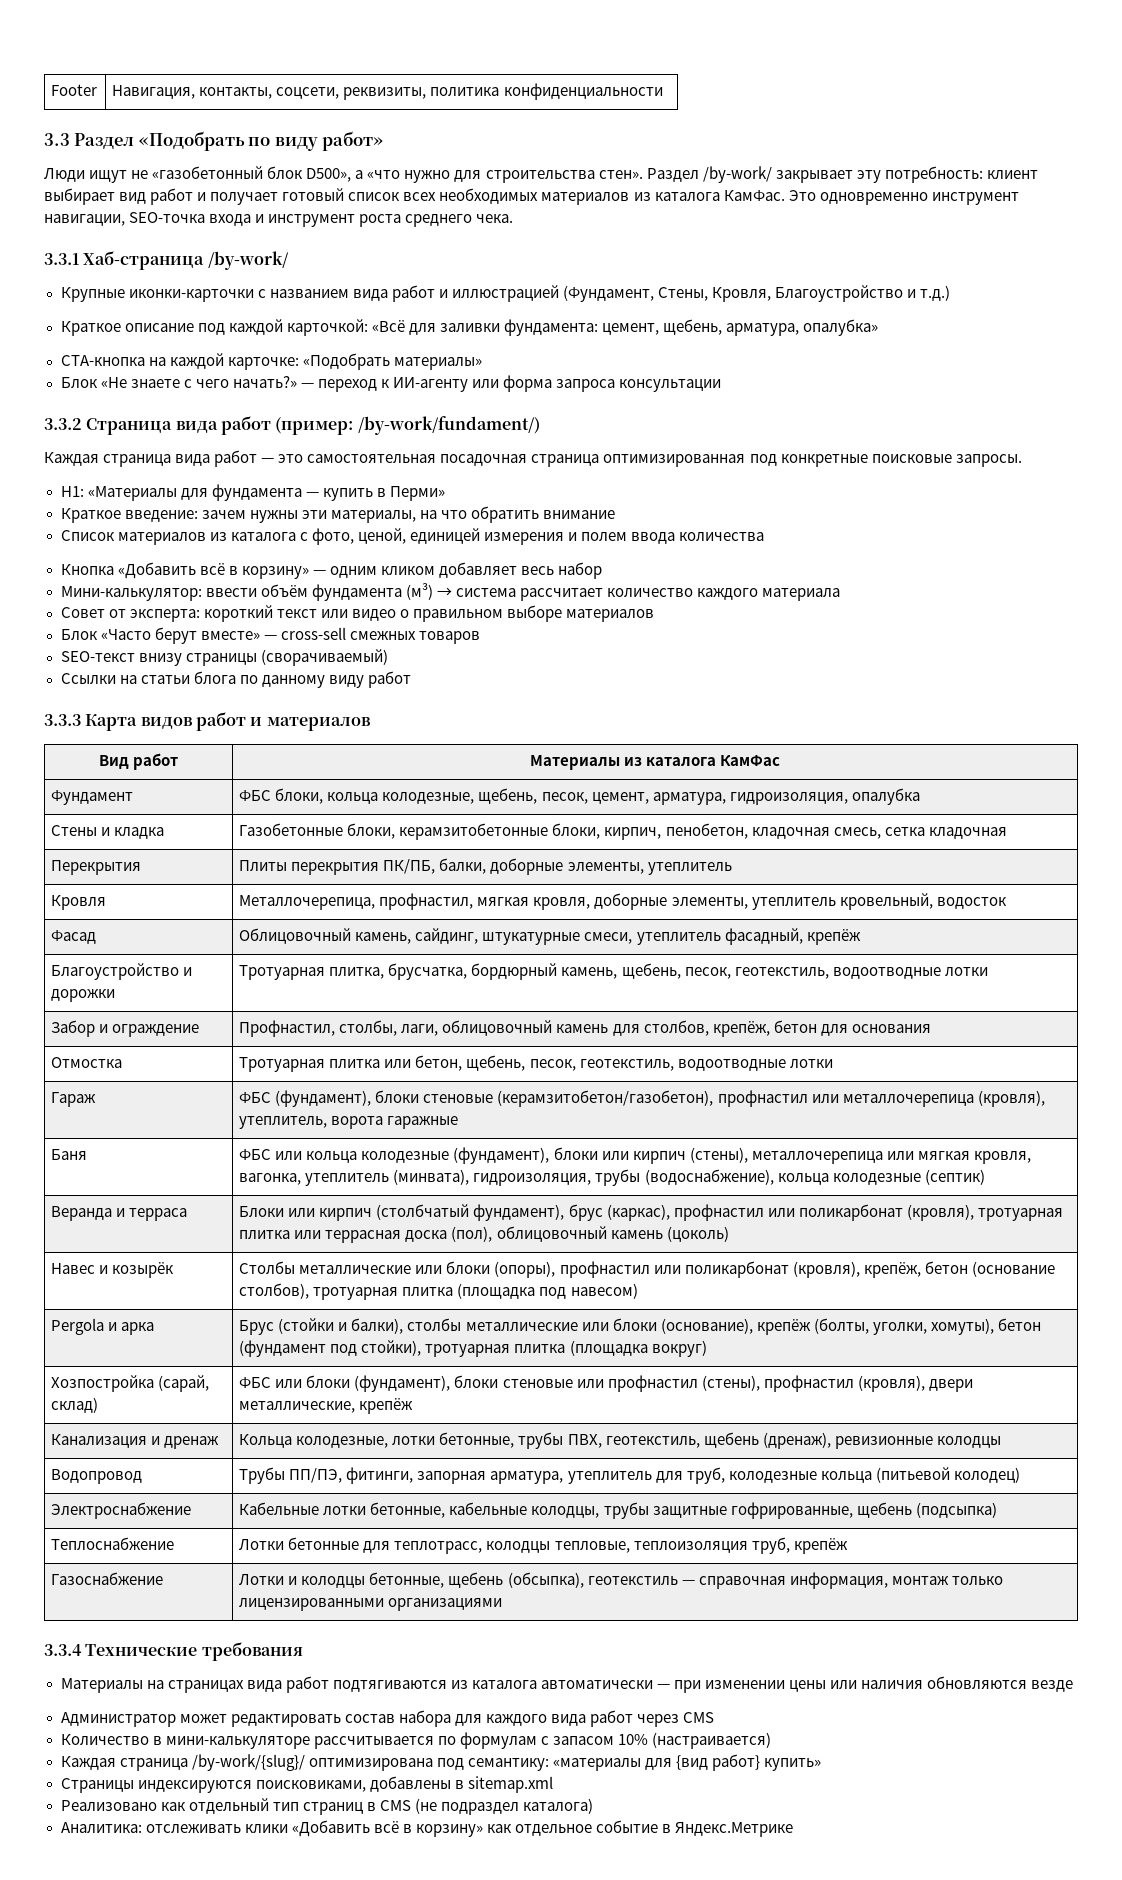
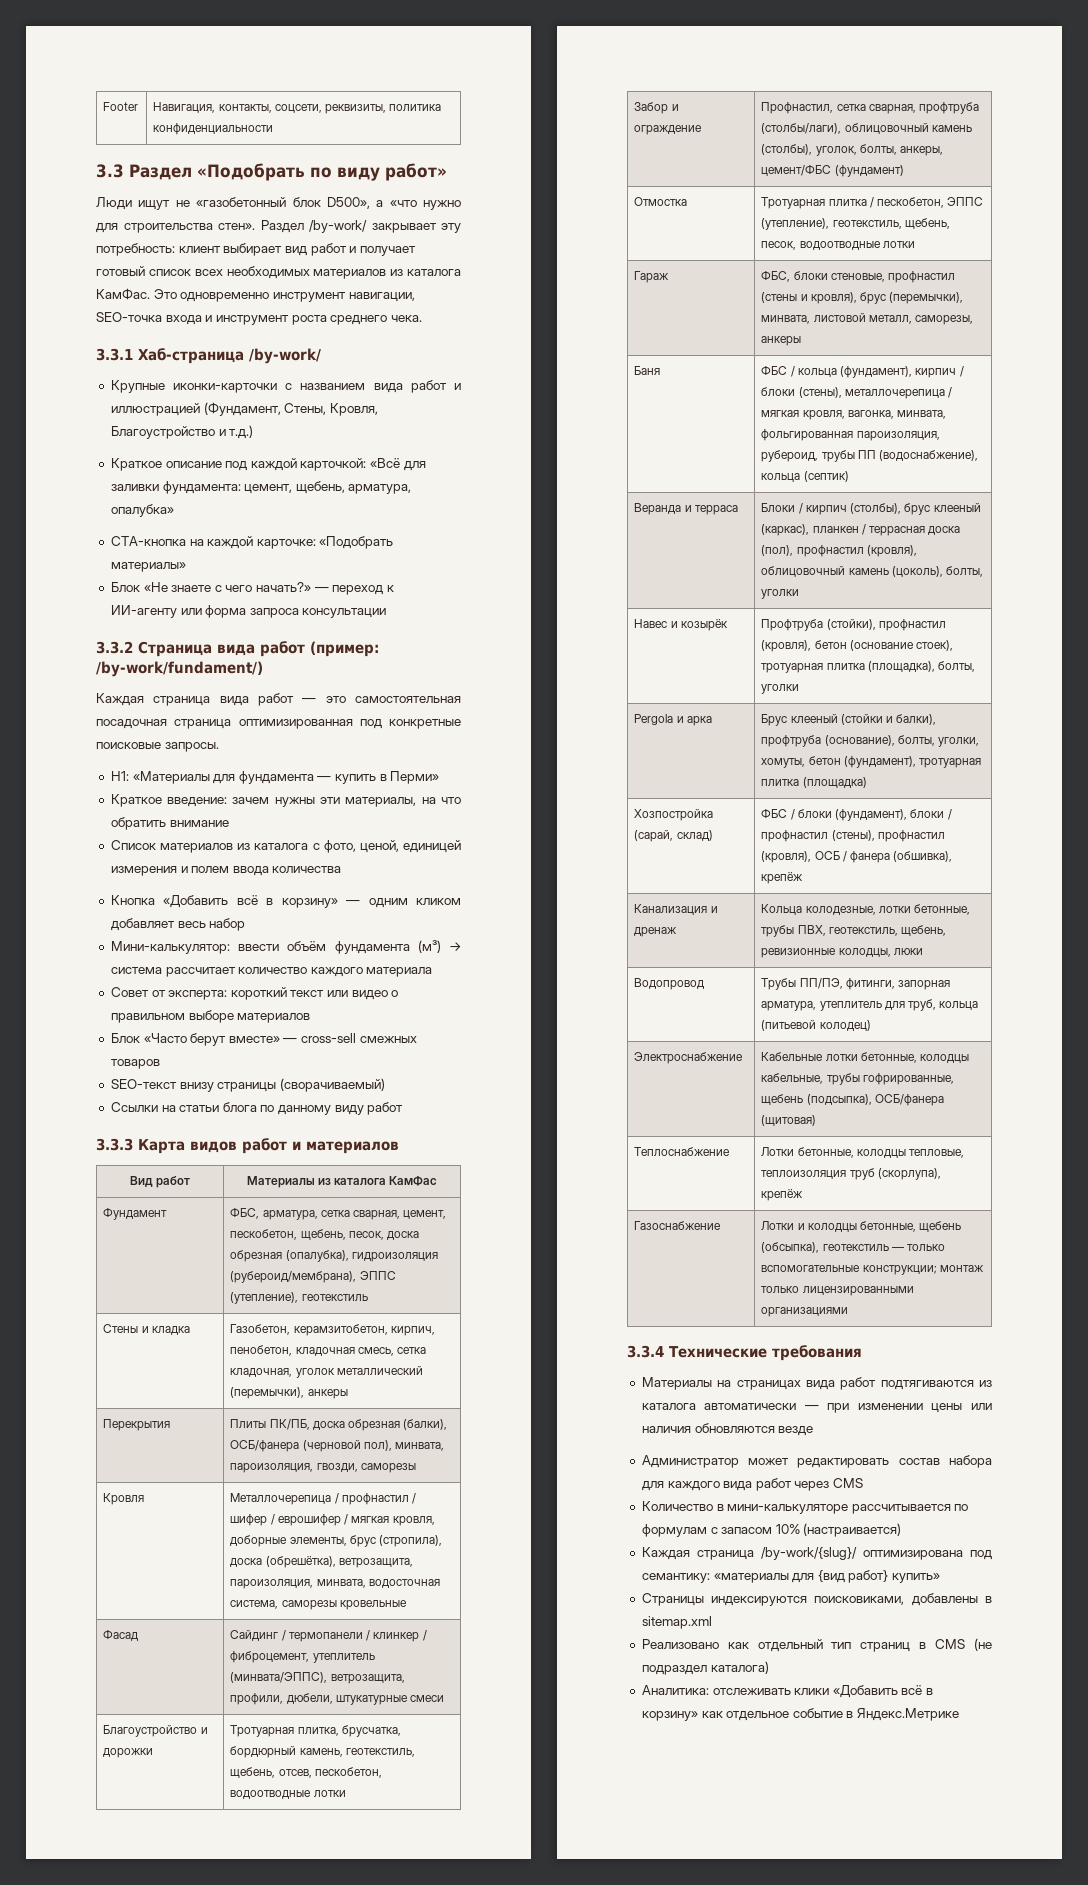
- Фундамент | ФБС блоки, кольца колодезные, щебень, песок, цемент, арматура, гидроизоляция, опалубка
+ Фундамент | ФБС, арматура, сетка сварная, цемент, пескобетон, щебень, песок, доска обрезная (опалубка), гидроизоляция (рубероид/мембрана), ЭППС (утепление), геотекстиль
- Стены и кладка | Газобетонные блоки, керамзитобетонные блоки, кирпич, пенобетон, кладочная смесь, сетка кладочная
- Перекрытия | Плиты перекрытия ПК/ПБ, балки, доборные элементы, утеплитель
- Кровля | Металлочерепица, профнастил, мягкая кровля, доборные элементы, утеплитель кровельный, водосток
- Фасад | Облицовочный камень, сайдинг, штукатурные смеси, утеплитель фасадный, крепёж
+ Стены и кладка | Газобетон, керамзитобетон, кирпич, пенобетон, кладочная смесь, сетка кладочная, уголок металлический (перемычки), анкеры
+ Перекрытия | Плиты ПК/ПБ, доска обрезная (балки), ОСБ/фанера (черновой пол), минвата, пароизоляция, гвозди, саморезы
+ Кровля | Металлочерепица / профнастил / шифер / еврошифер / мягкая кровля, доборные элементы, брус (стропила), доска (обрешётка), ветрозащита, пароизоляция, минвата, водосточная система, саморезы кровельные
+ Фасад | Сайдинг / термопанели / клинкер / фиброцемент, утеплитель (минвата/ЭППС), ветрозащита, профили, дюбели, штукатурные смеси
- Благоустройство и дорожки | Тротуарная плитка, брусчатка, бордюрный камень, щебень, песок, геотекстиль, водоотводные лотки
+ Благоустройство и дорожки | Тротуарная плитка, брусчатка, бордюрный камень, геотекстиль, щебень, отсев, пескобетон, водоотводные лотки
- Забор и ограждение | Профнастил, столбы, лаги, облицовочный камень для столбов, крепёж, бетон для основания
- Отмостка | Тротуарная плитка или бетон, щебень, песок, геотекстиль, водоотводные лотки
+ Забор и ограждение | Профнастил, сетка сварная, профтруба (столбы/лаги), облицовочный камень (столбы), уголок, болты, анкеры, цемент/ФБС (фундамент)
+ Отмостка | Тротуарная плитка / пескобетон, ЭППС (утепление), геотекстиль, щебень, песок, водоотводные лотки
- Гараж | ФБС (фундамент), блоки стеновые (керамзитобетон/газобетон), профнастил или металлочерепица (кровля), утеплитель, ворота гаражные
- Баня | ФБС или кольца колодезные (фундамент), блоки или кирпич (стены), металлочерепица или мягкая кровля, вагонка, утеплитель (минвата), гидроизоляция, трубы (водоснабжение), кольца колодезные (септик)
+ Гараж | ФБС, блоки стеновые, профнастил (стены и кровля), брус (перемычки), минвата, листовой металл, саморезы, анкеры
+ Баня | ФБС / кольца (фундамент), кирпич / блоки (стены), металлочерепица / мягкая кровля, вагонка, минвата, фольгированная пароизоляция, рубероид, трубы ПП (водоснабжение), кольца (септик)
- Веранда и терраса | Блоки или кирпич (столбчатый фундамент), брус (каркас), профнастил или поликарбонат (кровля), тротуарная плитка или террасная доска (пол), облицовочный камень (цоколь)
- Навес и козырёк | Столбы металлические или блоки (опоры), профнастил или поликарбонат (кровля), крепёж, бетон (основание столбов), тротуарная плитка (площадка под навесом)
+ Веранда и терраса | Блоки / кирпич (столбы), брус клееный (каркас), планкен / террасная доска (пол), профнастил (кровля), облицовочный камень (цоколь), болты, уголки
+ Навес и козырёк | Профтруба (стойки), профнастил (кровля), бетон (основание стоек), тротуарная плитка (площадка), болты, уголки
- Pergola и арка | Брус (стойки и балки), столбы металлические или блоки (основание), крепёж (болты, уголки, хомуты), бетон (фундамент под стойки), тротуарная плитка (площадка вокруг)
+ Pergola и арка | Брус клееный (стойки и балки), профтруба (основание), болты, уголки, хомуты, бетон (фундамент), тротуарная плитка (площадка)
- Хозпостройка (сарай, склад) | ФБС или блоки (фундамент), блоки стеновые или профнастил (стены), профнастил (кровля), двери металлические, крепёж
+ Хозпостройка (сарай, склад) | ФБС / блоки (фундамент), блоки / профнастил (стены), профнастил (кровля), ОСБ / фанера (обшивка), крепёж
- Канализация и дренаж | Кольца колодезные, лотки бетонные, трубы ПВХ, геотекстиль, щебень (дренаж), ревизионные колодцы
+ Канализация и дренаж | Кольца колодезные, лотки бетонные, трубы ПВХ, геотекстиль, щебень, ревизионные колодцы, люки
- Водопровод | Трубы ПП/ПЭ, фитинги, запорная арматура, утеплитель для труб, колодезные кольца (питьевой колодец)
+ Водопровод | Трубы ПП/ПЭ, фитинги, запорная арматура, утеплитель для труб, кольца (питьевой колодец)
- Электроснабжение | Кабельные лотки бетонные, кабельные колодцы, трубы защитные гофрированные, щебень (подсыпка)
+ Электроснабжение | Кабельные лотки бетонные, колодцы кабельные, трубы гофрированные, щебень (подсыпка), ОСБ/фанера (щитовая)
- Теплоснабжение | Лотки бетонные для теплотрасс, колодцы тепловые, теплоизоляция труб, крепёж
+ Теплоснабжение | Лотки бетонные, колодцы тепловые, теплоизоляция труб (скорлупа), крепёж
- Газоснабжение | Лотки и колодцы бетонные, щебень (обсыпка), геотекстиль — справочная информация, монтаж только лицензированными организациями
+ Газоснабжение | Лотки и колодцы бетонные, щебень (обсыпка), геотекстиль — только вспомогательные конструкции; монтаж только лицензированными организациями

